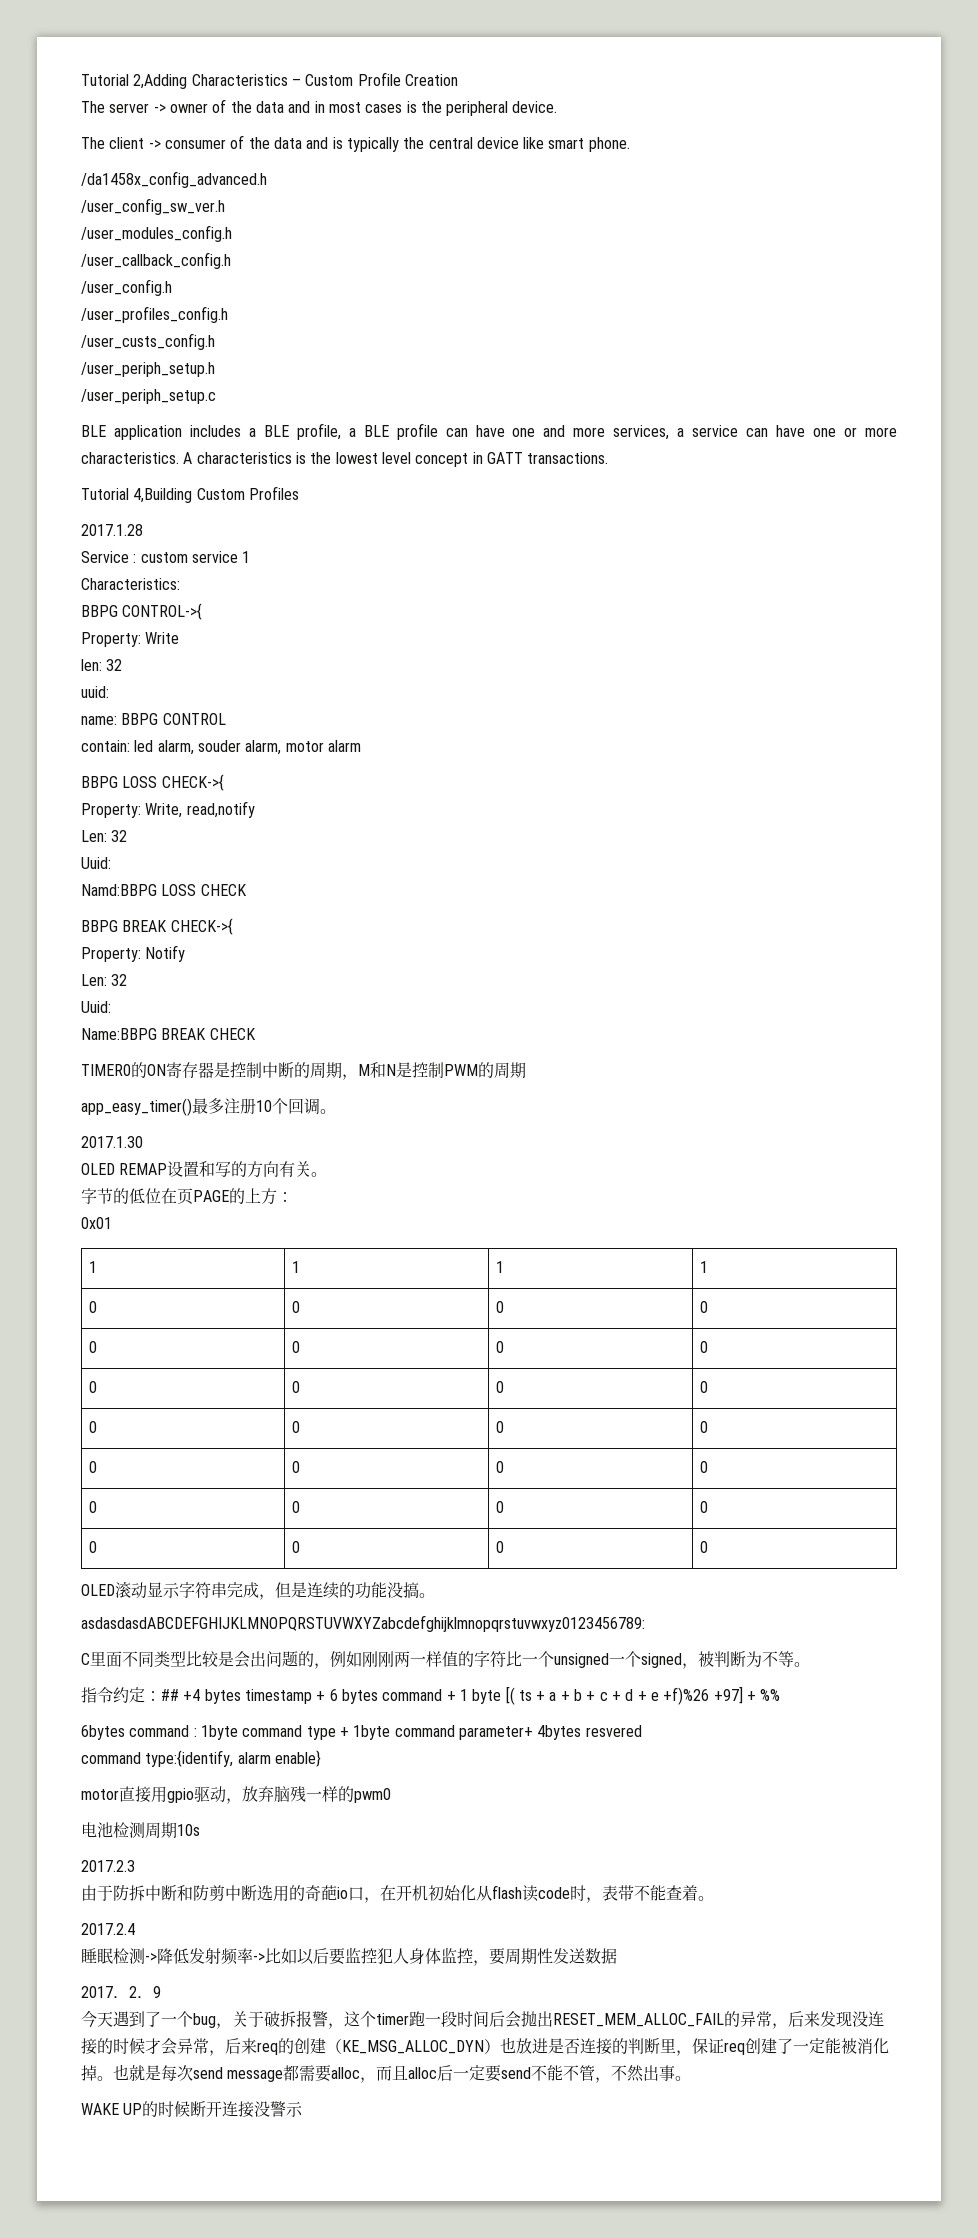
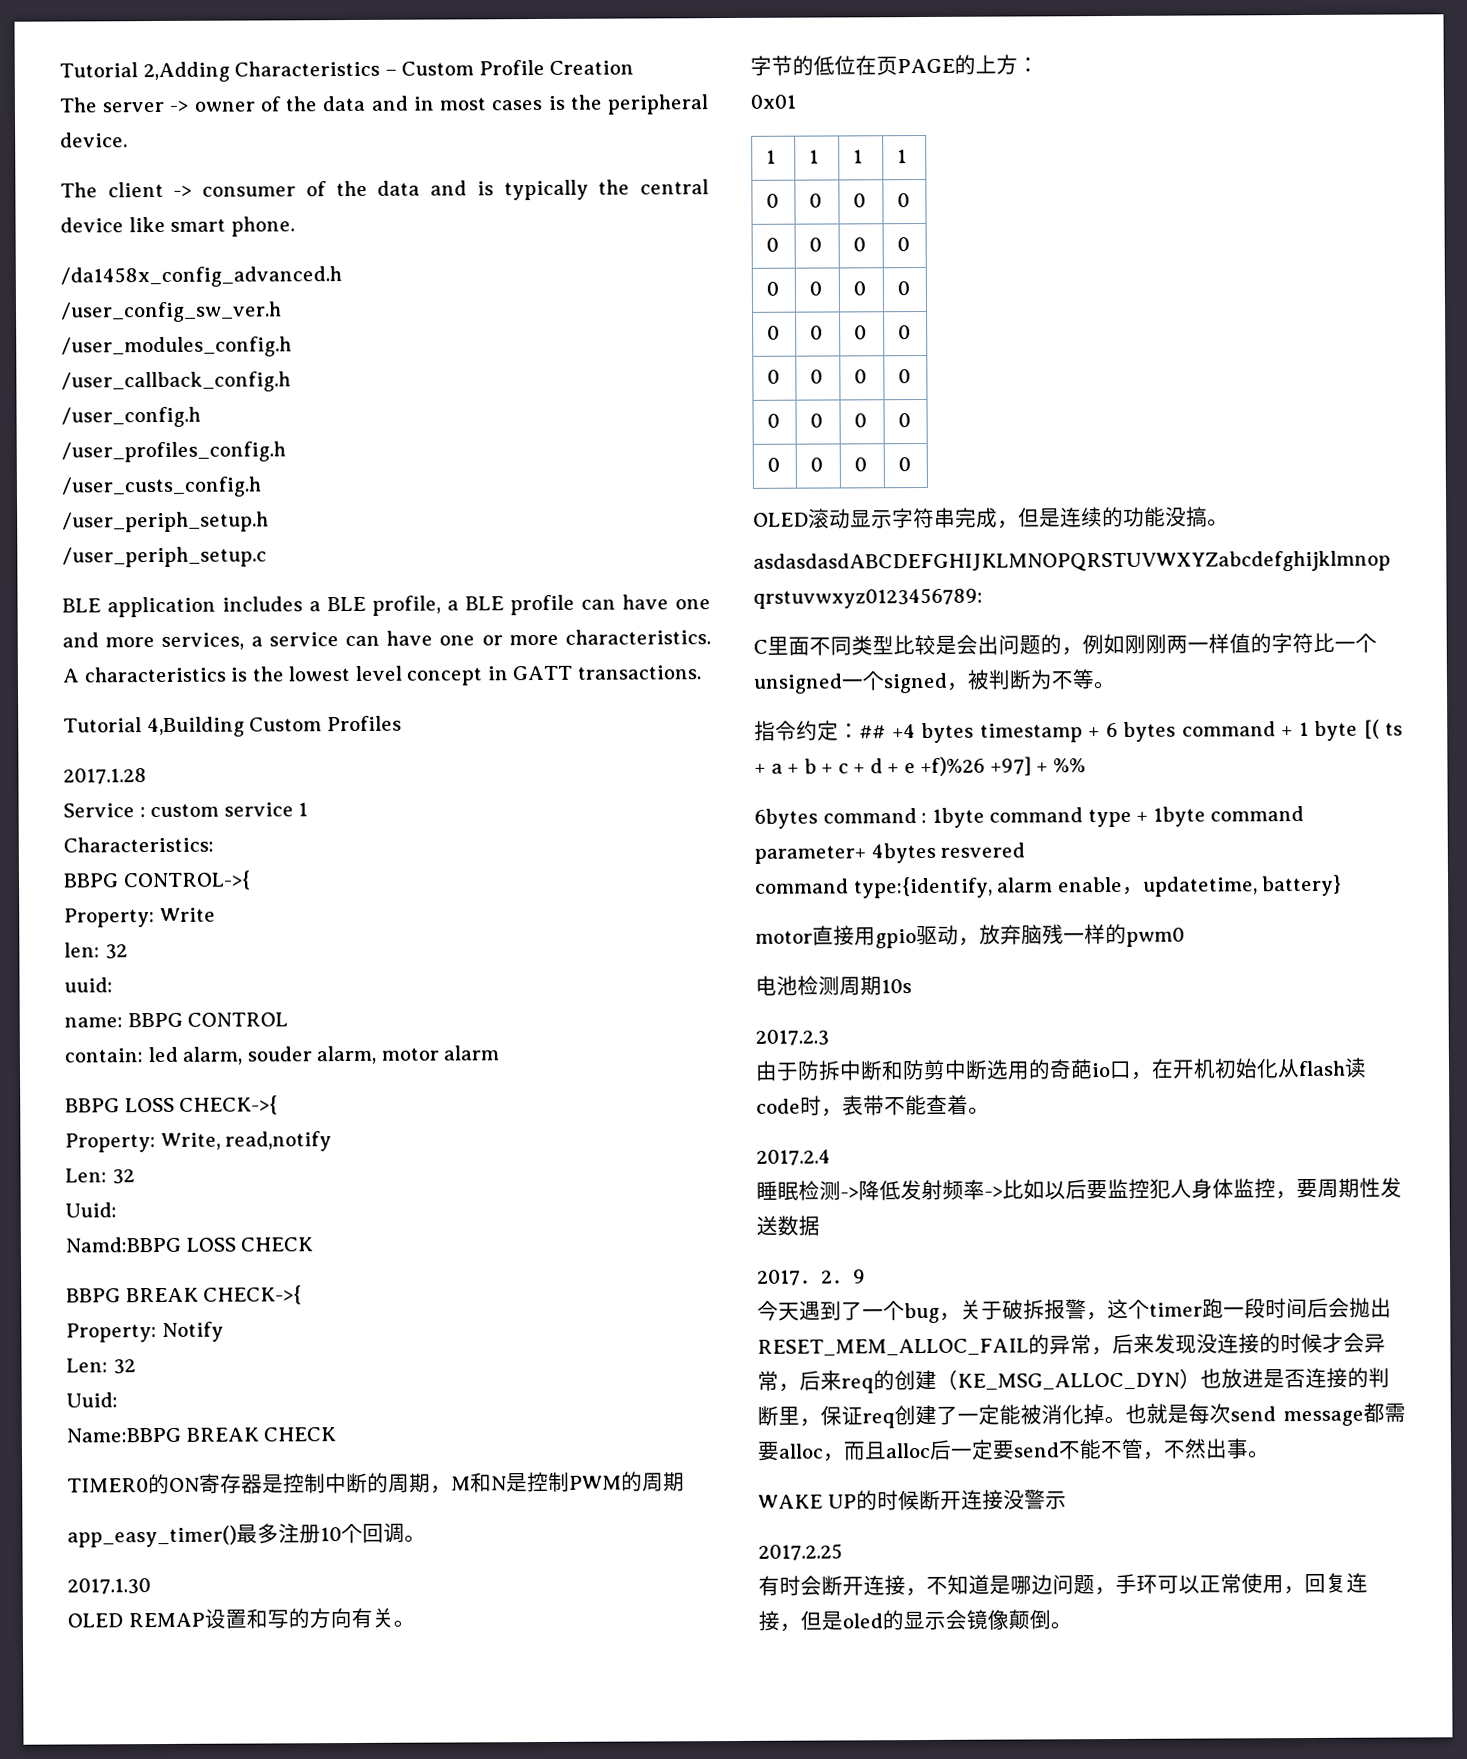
- command type:{identify, alarm enable}
+ command type:{identify, alarm enable，updatetime, battery}
+ 2017.2.25
+ 有时会断开连接，不知道是哪边问题，手环可以正常使用，回复连接，但是oled的显示会镜像颠倒。

